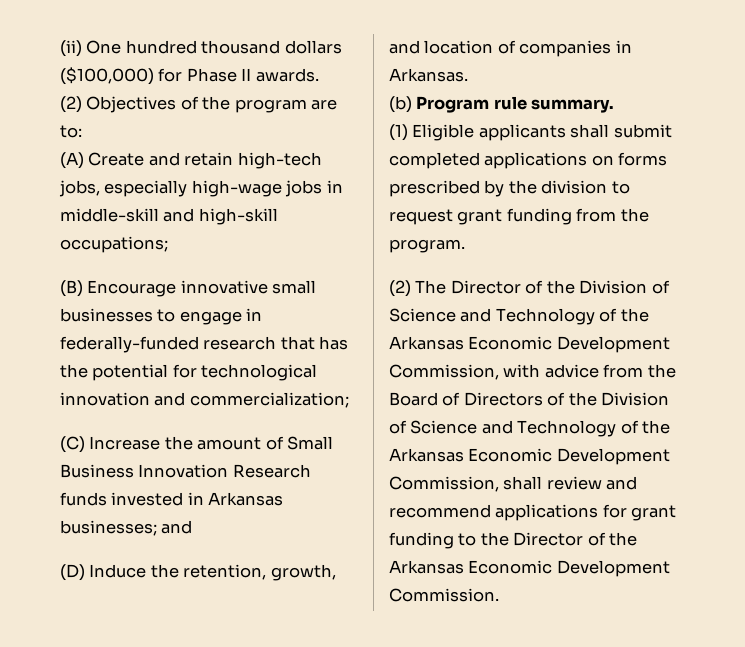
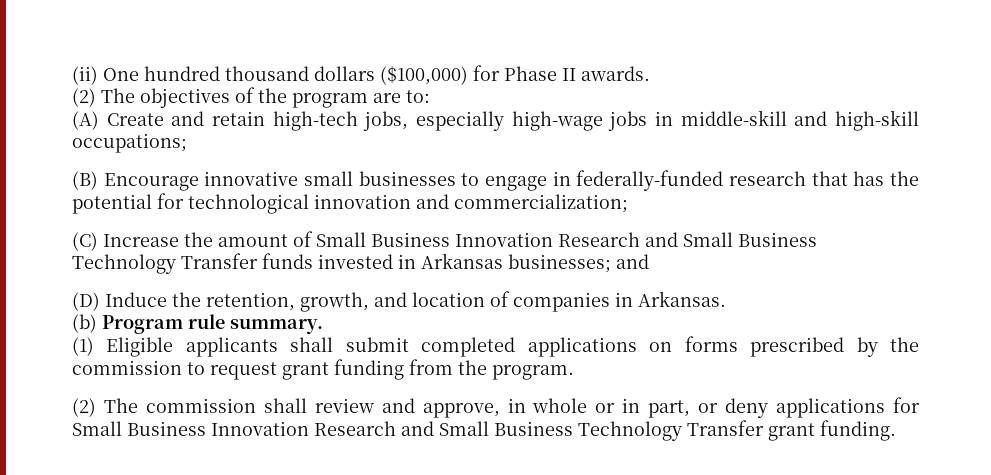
- (2) Objectives of the program are to:
+ (2) The objectives of the program are to:
- (C) Increase the amount of Small Business Innovation Research funds invested in Arkansas businesses; and
+ (C) Increase the amount of Small Business Innovation Research and Small Business Technology Transfer funds invested in Arkansas businesses; and
- (1) Eligible applicants shall submit completed applications on forms prescribed by the division to request grant funding from the program.
+ (1) Eligible applicants shall submit completed applications on forms prescribed by the commission to request grant funding from the program.
- (2) The Director of the Division of Science and Technology of the Arkansas Economic Development Commission, with advice from the Board of Directors of the Division of Science and Technology of the Arkansas Economic Development Commission, shall review and recommend applications for grant funding to the Director of the Arkansas Economic Development Commission.
+ (2) The commission shall review and approve, in whole or in part, or deny applications for Small Business Innovation Research and Small Business Technology Transfer grant funding.

